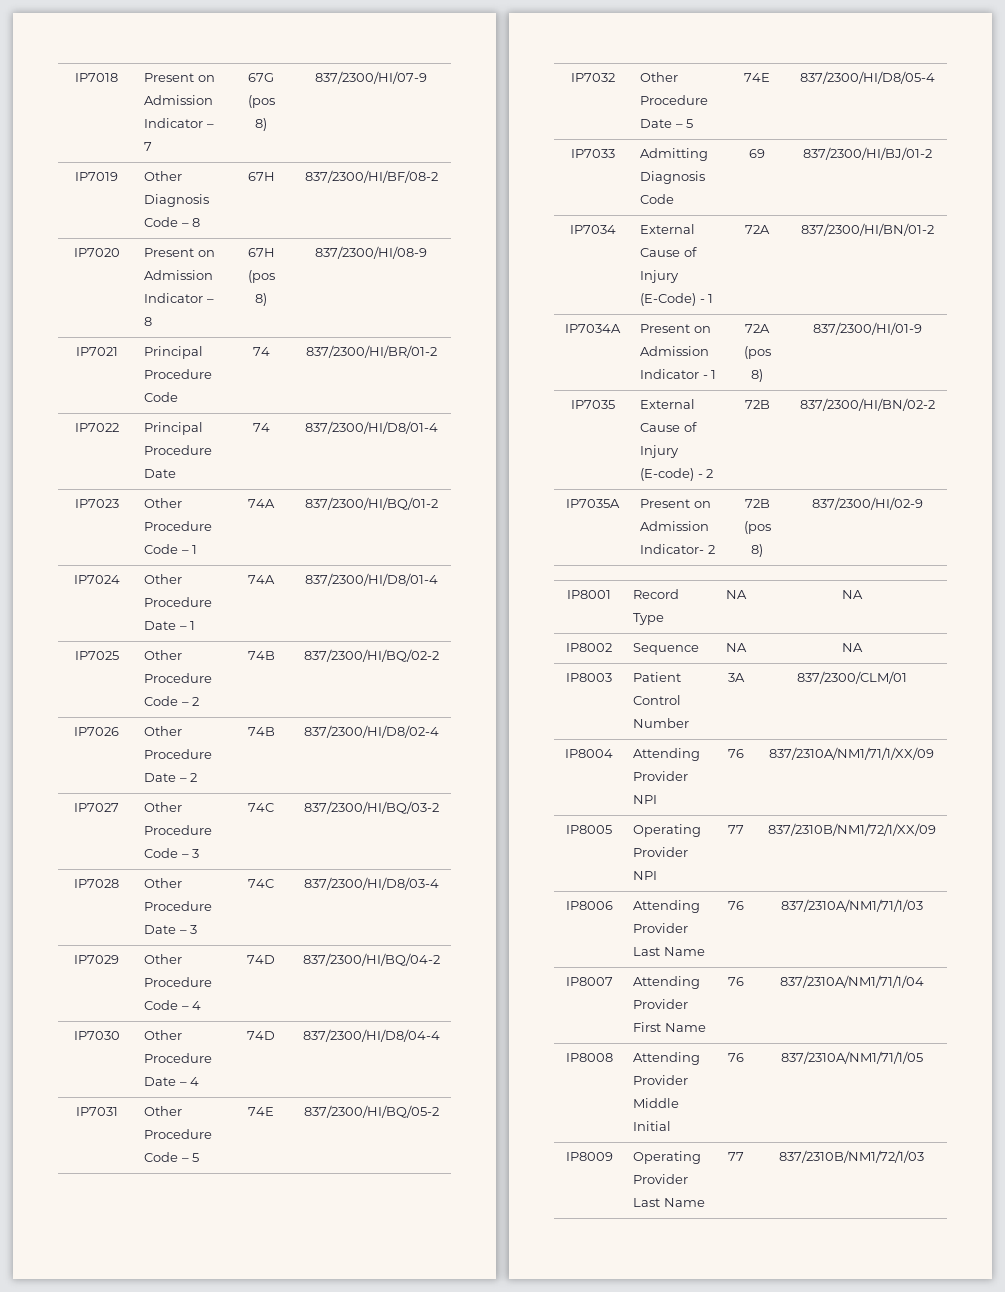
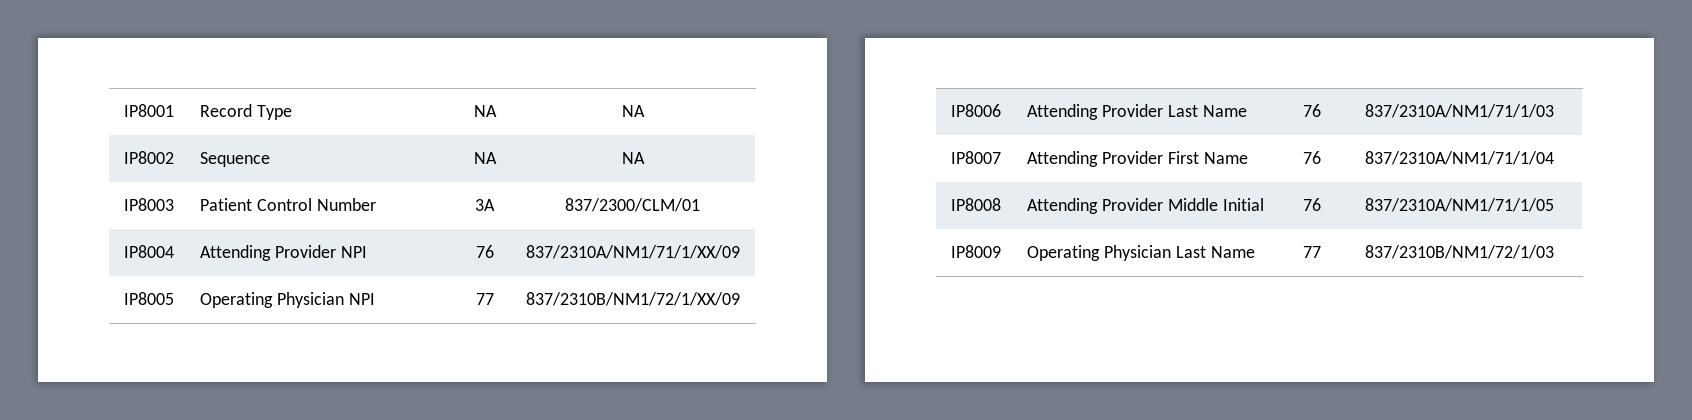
- IP7018 | Present on Admission Indicator – 7 | 67G (pos 8) | 837/2300/HI/07-9
- IP7019 | Other Diagnosis Code – 8 | 67H | 837/2300/HI/BF/08-2
- IP7020 | Present on Admission Indicator – 8 | 67H (pos 8) | 837/2300/HI/08-9
- IP7021 | Principal Procedure Code | 74 | 837/2300/HI/BR/01-2
- IP7022 | Principal Procedure Date | 74 | 837/2300/HI/D8/01-4
- IP7023 | Other Procedure Code – 1 | 74A | 837/2300/HI/BQ/01-2
- IP7024 | Other Procedure Date – 1 | 74A | 837/2300/HI/D8/01-4
- IP7025 | Other Procedure Code – 2 | 74B | 837/2300/HI/BQ/02-2
- IP7026 | Other Procedure Date – 2 | 74B | 837/2300/HI/D8/02-4
- IP7027 | Other Procedure Code – 3 | 74C | 837/2300/HI/BQ/03-2
- IP7028 | Other Procedure Date – 3 | 74C | 837/2300/HI/D8/03-4
- IP7029 | Other Procedure Code – 4 | 74D | 837/2300/HI/BQ/04-2
- IP7030 | Other Procedure Date – 4 | 74D | 837/2300/HI/D8/04-4
- IP7031 | Other Procedure Code – 5 | 74E | 837/2300/HI/BQ/05-2
- IP7032 | Other Procedure Date – 5 | 74E | 837/2300/HI/D8/05-4
- IP7033 | Admitting Diagnosis Code | 69 | 837/2300/HI/BJ/01-2
- IP7034 | External Cause of Injury (E-Code) - 1 | 72A | 837/2300/HI/BN/01-2
- IP7034A | Present on Admission Indicator - 1 | 72A (pos 8) | 837/2300/HI/01-9
- IP7035 | External Cause of Injury (E-code) - 2 | 72B | 837/2300/HI/BN/02-2
- IP7035A | Present on Admission Indicator- 2 | 72B (pos 8) | 837/2300/HI/02-9
- IP8005 | Operating Provider NPI | 77 | 837/2310B/NM1/72/1/XX/09
+ IP8005 | Operating Physician NPI | 77 | 837/2310B/NM1/72/1/XX/09
- IP8009 | Operating Provider Last Name | 77 | 837/2310B/NM1/72/1/03
+ IP8009 | Operating Physician Last Name | 77 | 837/2310B/NM1/72/1/03

